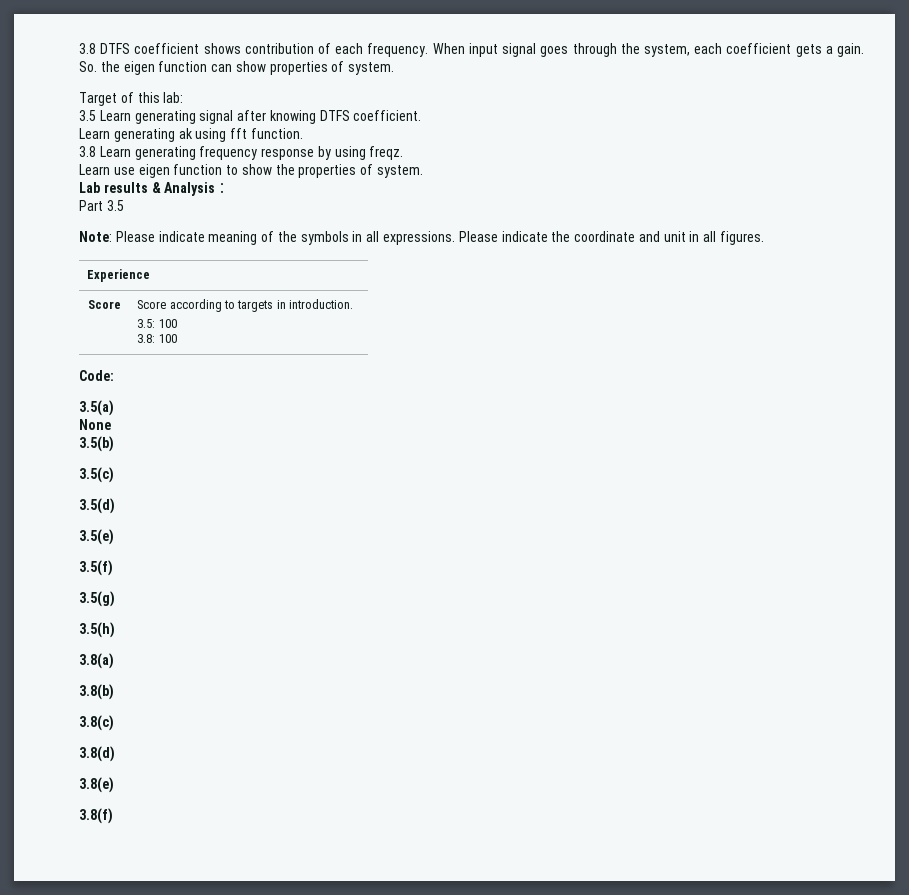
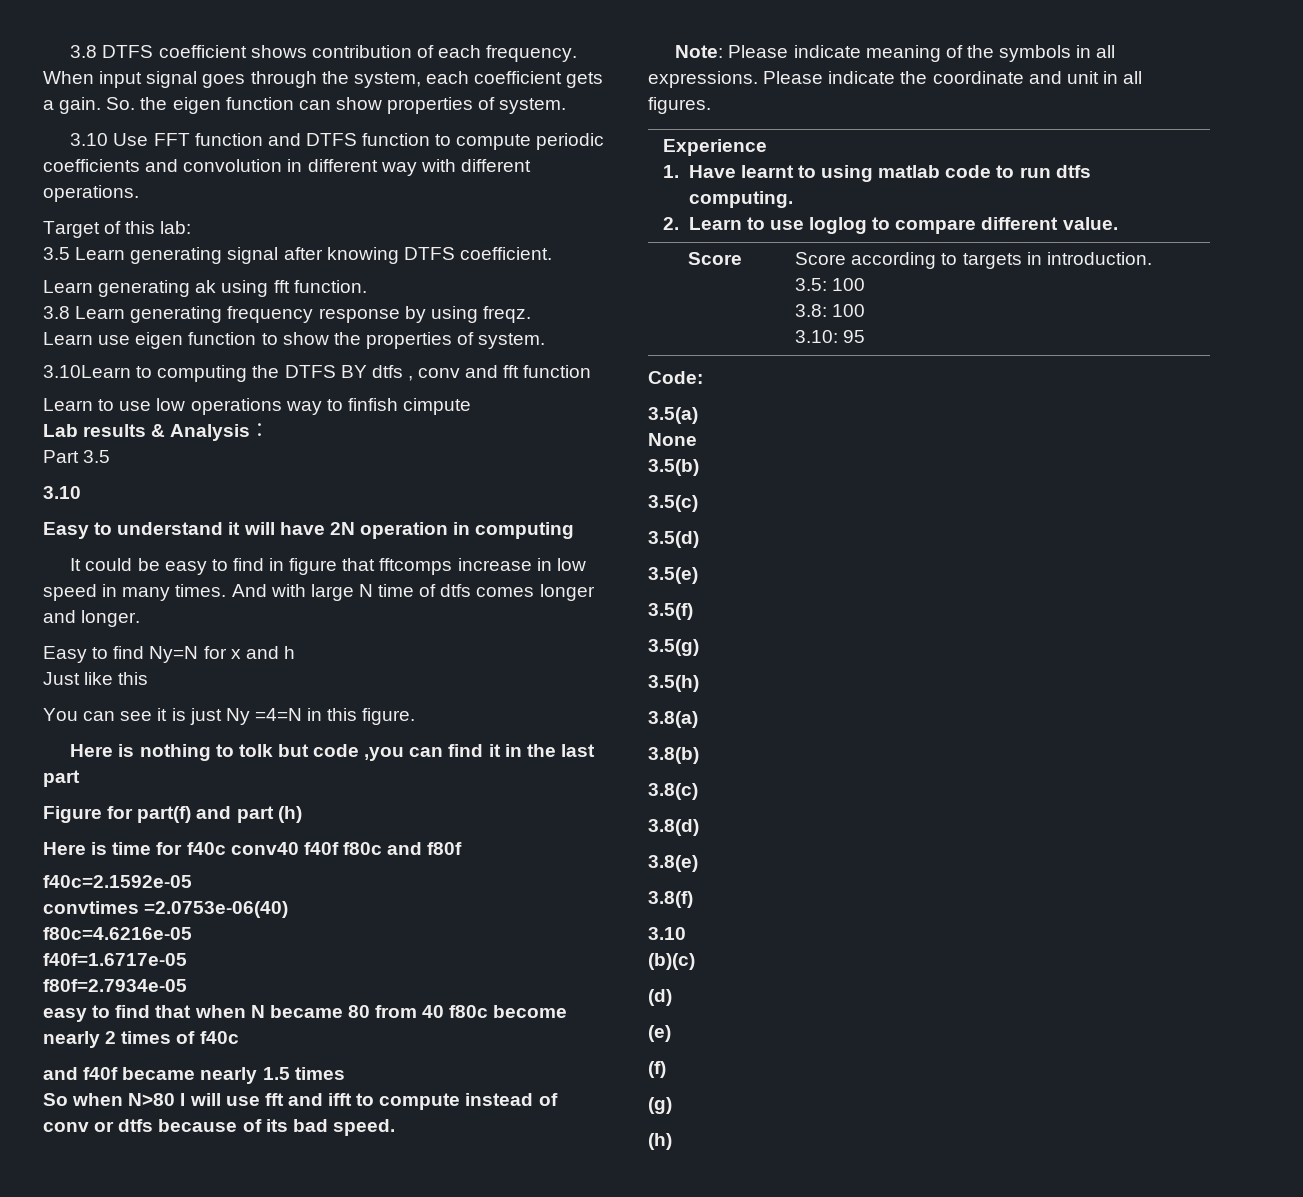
+ 3.10 Use FFT function and DTFS function to compute periodic coefficients and convolution in different way with different operations.
+ 3.10Learn to computing the DTFS BY dtfs , conv and fft function
+ Learn to use low operations way to finfish cimpute
  Part 3.5
+ 3.10
+ Easy to understand it will have 2N operation in computing
+ It could be easy to find in figure that fftcomps increase in low speed in many times. And with large N time of dtfs comes longer and longer.
+ Easy to find Ny=N for x and h
+ Just like this
+ You can see it is just Ny =4=N in this figure.
+ Here is nothing to tolk but code ,you can find it in the last part
+ Figure for part(f) and part (h)
+ Here is time for f40c conv40 f40f f80c and f80f
+ f40c=2.1592e-05
+ convtimes =2.0753e-06(40)
+ f80c=4.6216e-05
+ f40f=1.6717e-05
+ f80f=2.7934e-05
+ easy to find that when N became 80 from 40 f80c become nearly 2 times of f40c
+ and f40f became nearly 1.5 times
+ So when N>80 I will use fft and ifft to compute instead of conv or dtfs because of its bad speed.
  Experience
+ 1. Have learnt to using matlab code to run dtfs computing.
+ 2. Learn to use loglog to compare different value.
  Score | Score according to targets in introduction.
  3.5: 100
  3.8: 100
+ 3.10: 95
  3.8(f)
+ 3.10
+ (b)(c)
+ (d)
+ (e)
+ (f)
+ (g)
+ (h)

